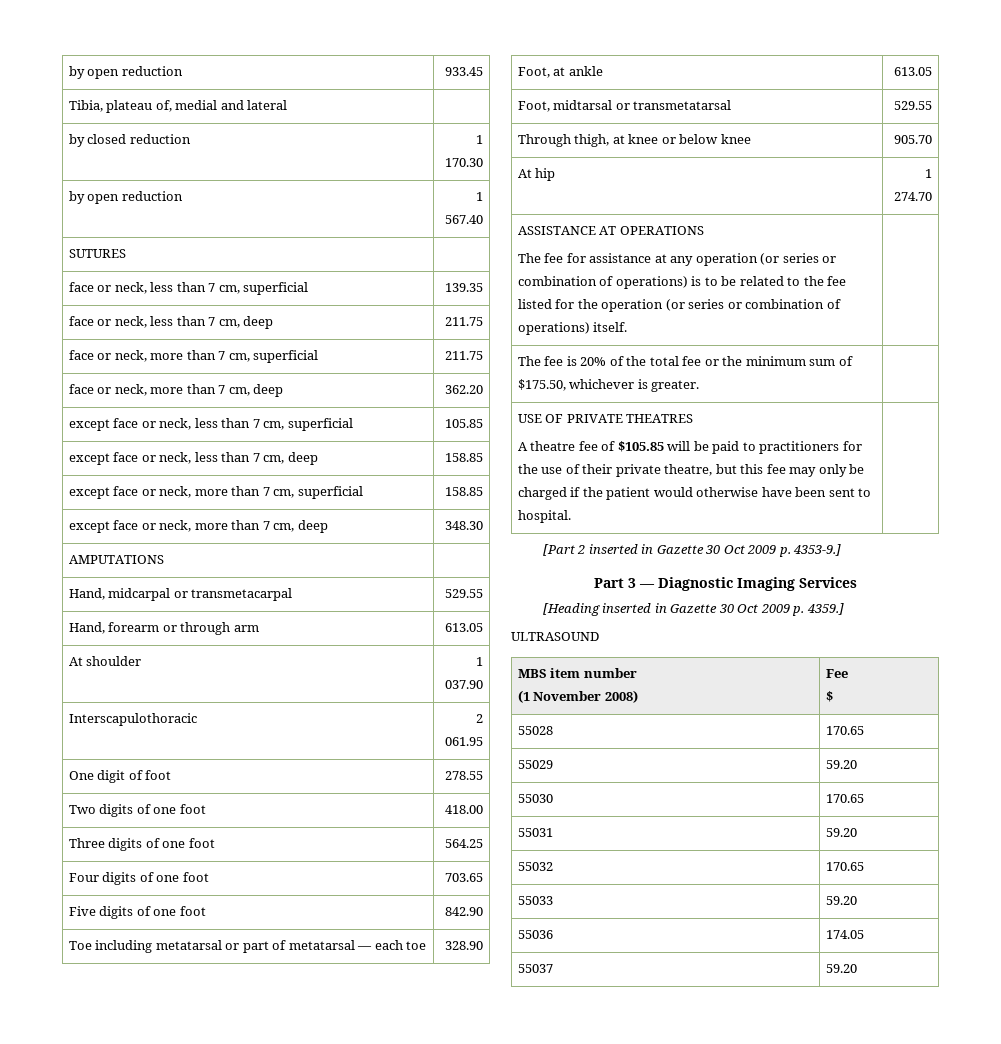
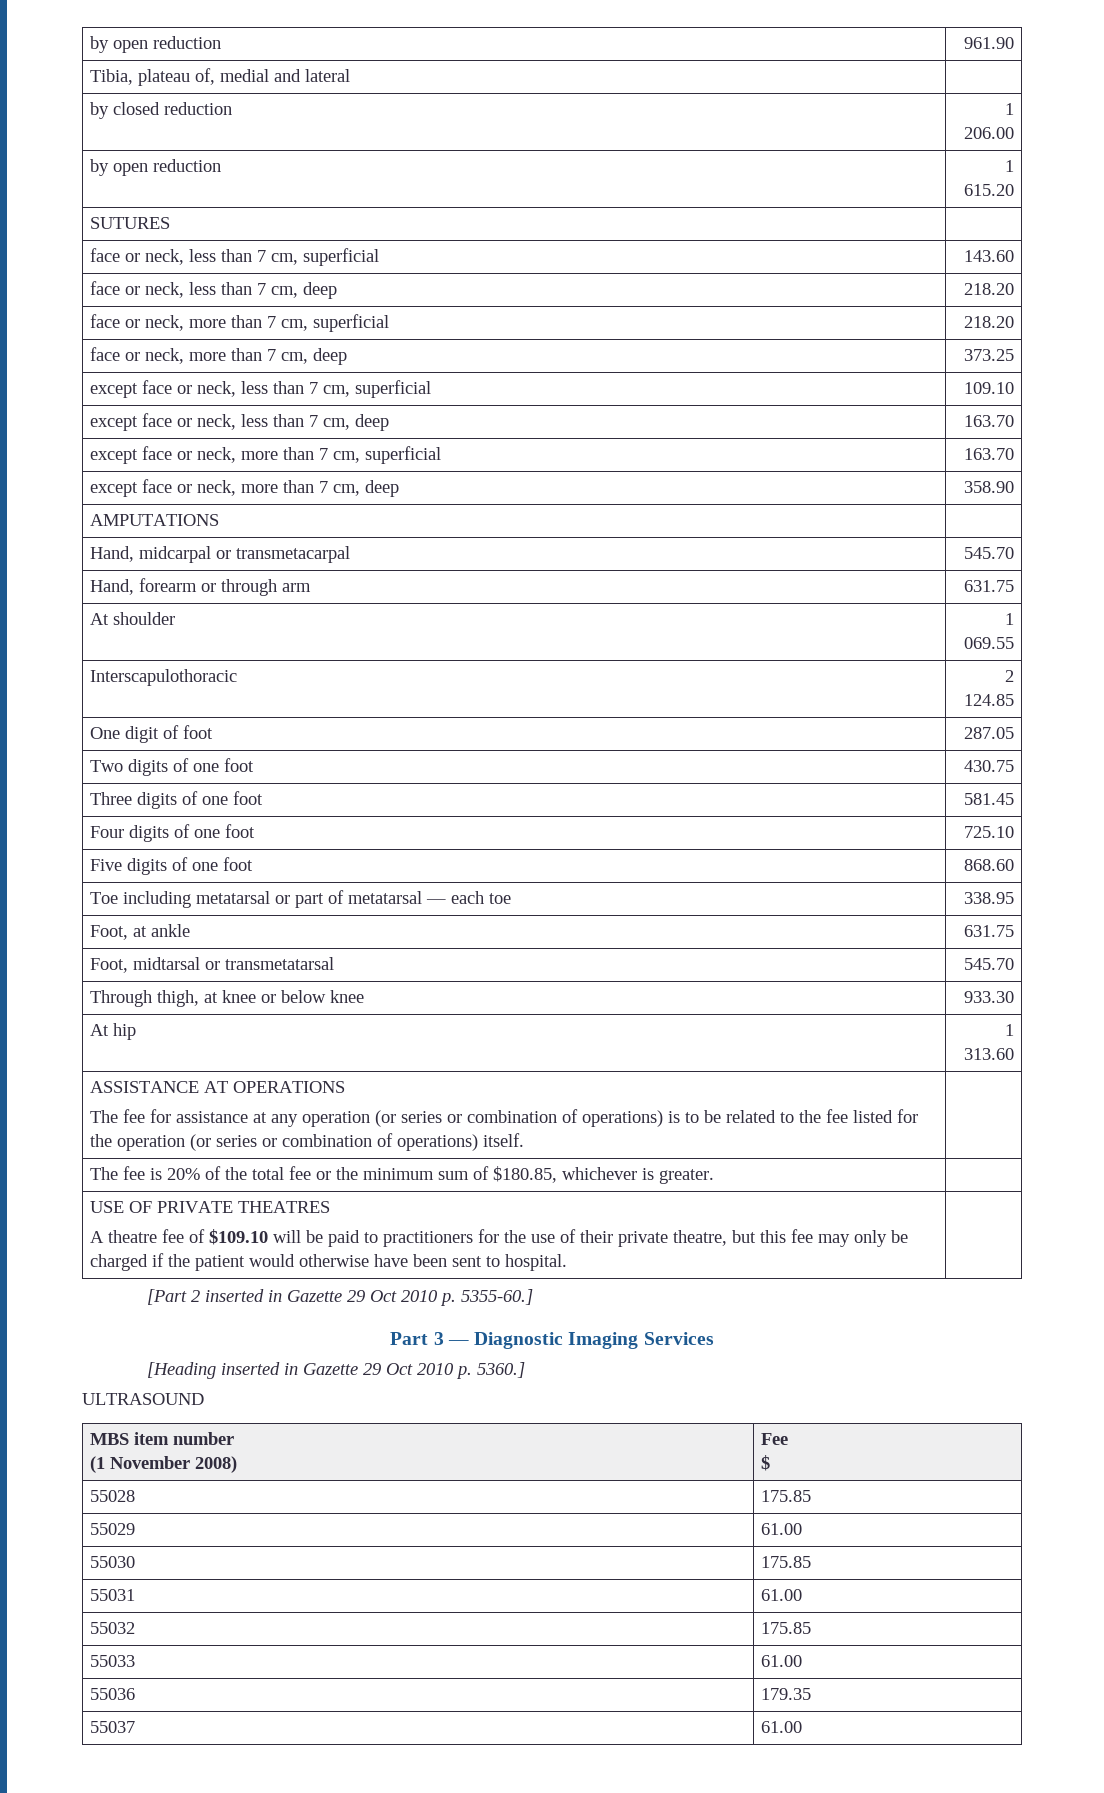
- by open reduction | 933.45
+ by open reduction | 961.90
- by closed reduction | 1 170.30
+ by closed reduction | 1 206.00
- by open reduction | 1 567.40
+ by open reduction | 1 615.20
- face or neck, less than 7 cm, superficial | 139.35
- face or neck, less than 7 cm, deep | 211.75
- face or neck, more than 7 cm, superficial | 211.75
- face or neck, more than 7 cm, deep | 362.20
+ face or neck, less than 7 cm, superficial | 143.60
+ face or neck, less than 7 cm, deep | 218.20
+ face or neck, more than 7 cm, superficial | 218.20
+ face or neck, more than 7 cm, deep | 373.25
- except face or neck, less than 7 cm, superficial | 105.85
+ except face or neck, less than 7 cm, superficial | 109.10
- except face or neck, less than 7 cm, deep | 158.85
+ except face or neck, less than 7 cm, deep | 163.70
- except face or neck, more than 7 cm, superficial | 158.85
+ except face or neck, more than 7 cm, superficial | 163.70
- except face or neck, more than 7 cm, deep | 348.30
+ except face or neck, more than 7 cm, deep | 358.90
- Hand, midcarpal or transmetacarpal | 529.55
+ Hand, midcarpal or transmetacarpal | 545.70
- Hand, forearm or through arm | 613.05
+ Hand, forearm or through arm | 631.75
- At shoulder | 1 037.90
+ At shoulder | 1 069.55
- Interscapulothoracic | 2 061.95
+ Interscapulothoracic | 2 124.85
- One digit of foot | 278.55
+ One digit of foot | 287.05
- Two digits of one foot | 418.00
+ Two digits of one foot | 430.75
- Three digits of one foot | 564.25
+ Three digits of one foot | 581.45
- Four digits of one foot | 703.65
+ Four digits of one foot | 725.10
- Five digits of one foot | 842.90
+ Five digits of one foot | 868.60
- Toe including metatarsal or part of metatarsal — each toe | 328.90
+ Toe including metatarsal or part of metatarsal — each toe | 338.95
- Foot, at ankle | 613.05
+ Foot, at ankle | 631.75
- Foot, midtarsal or transmetatarsal | 529.55
+ Foot, midtarsal or transmetatarsal | 545.70
- Through thigh, at knee or below knee | 905.70
+ Through thigh, at knee or below knee | 933.30
- At hip | 1 274.70
+ At hip | 1 313.60
- The fee is 20% of the total fee or the minimum sum of $175.50, whichever is greater. |
+ The fee is 20% of the total fee or the minimum sum of $180.85, whichever is greater. |
  USE OF PRIVATE THEATRES
- A theatre fee of $105.85 will be paid to practitioners for the use of their private theatre, but this fee may only be charged if the patient would otherwise have been sent to hospital. |
+ A theatre fee of $109.10 will be paid to practitioners for the use of their private theatre, but this fee may only be charged if the patient would otherwise have been sent to hospital. |
- [Part 2 inserted in Gazette 30 Oct 2009 p. 4353-9.]
+ [Part 2 inserted in Gazette 29 Oct 2010 p. 5355-60.]
- [Heading inserted in Gazette 30 Oct 2009 p. 4359.]
+ [Heading inserted in Gazette 29 Oct 2010 p. 5360.]
- 55028 | 170.65
+ 55028 | 175.85
- 55029 | 59.20
+ 55029 | 61.00
- 55030 | 170.65
+ 55030 | 175.85
- 55031 | 59.20
+ 55031 | 61.00
- 55032 | 170.65
+ 55032 | 175.85
- 55033 | 59.20
+ 55033 | 61.00
- 55036 | 174.05
+ 55036 | 179.35
- 55037 | 59.20
+ 55037 | 61.00

